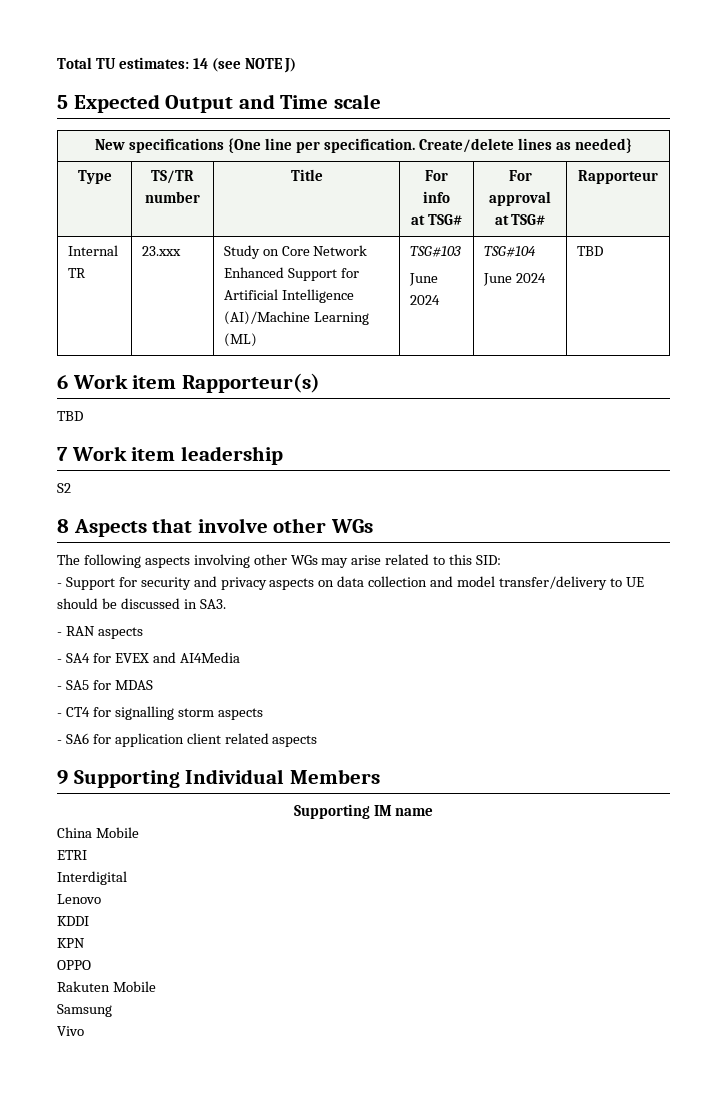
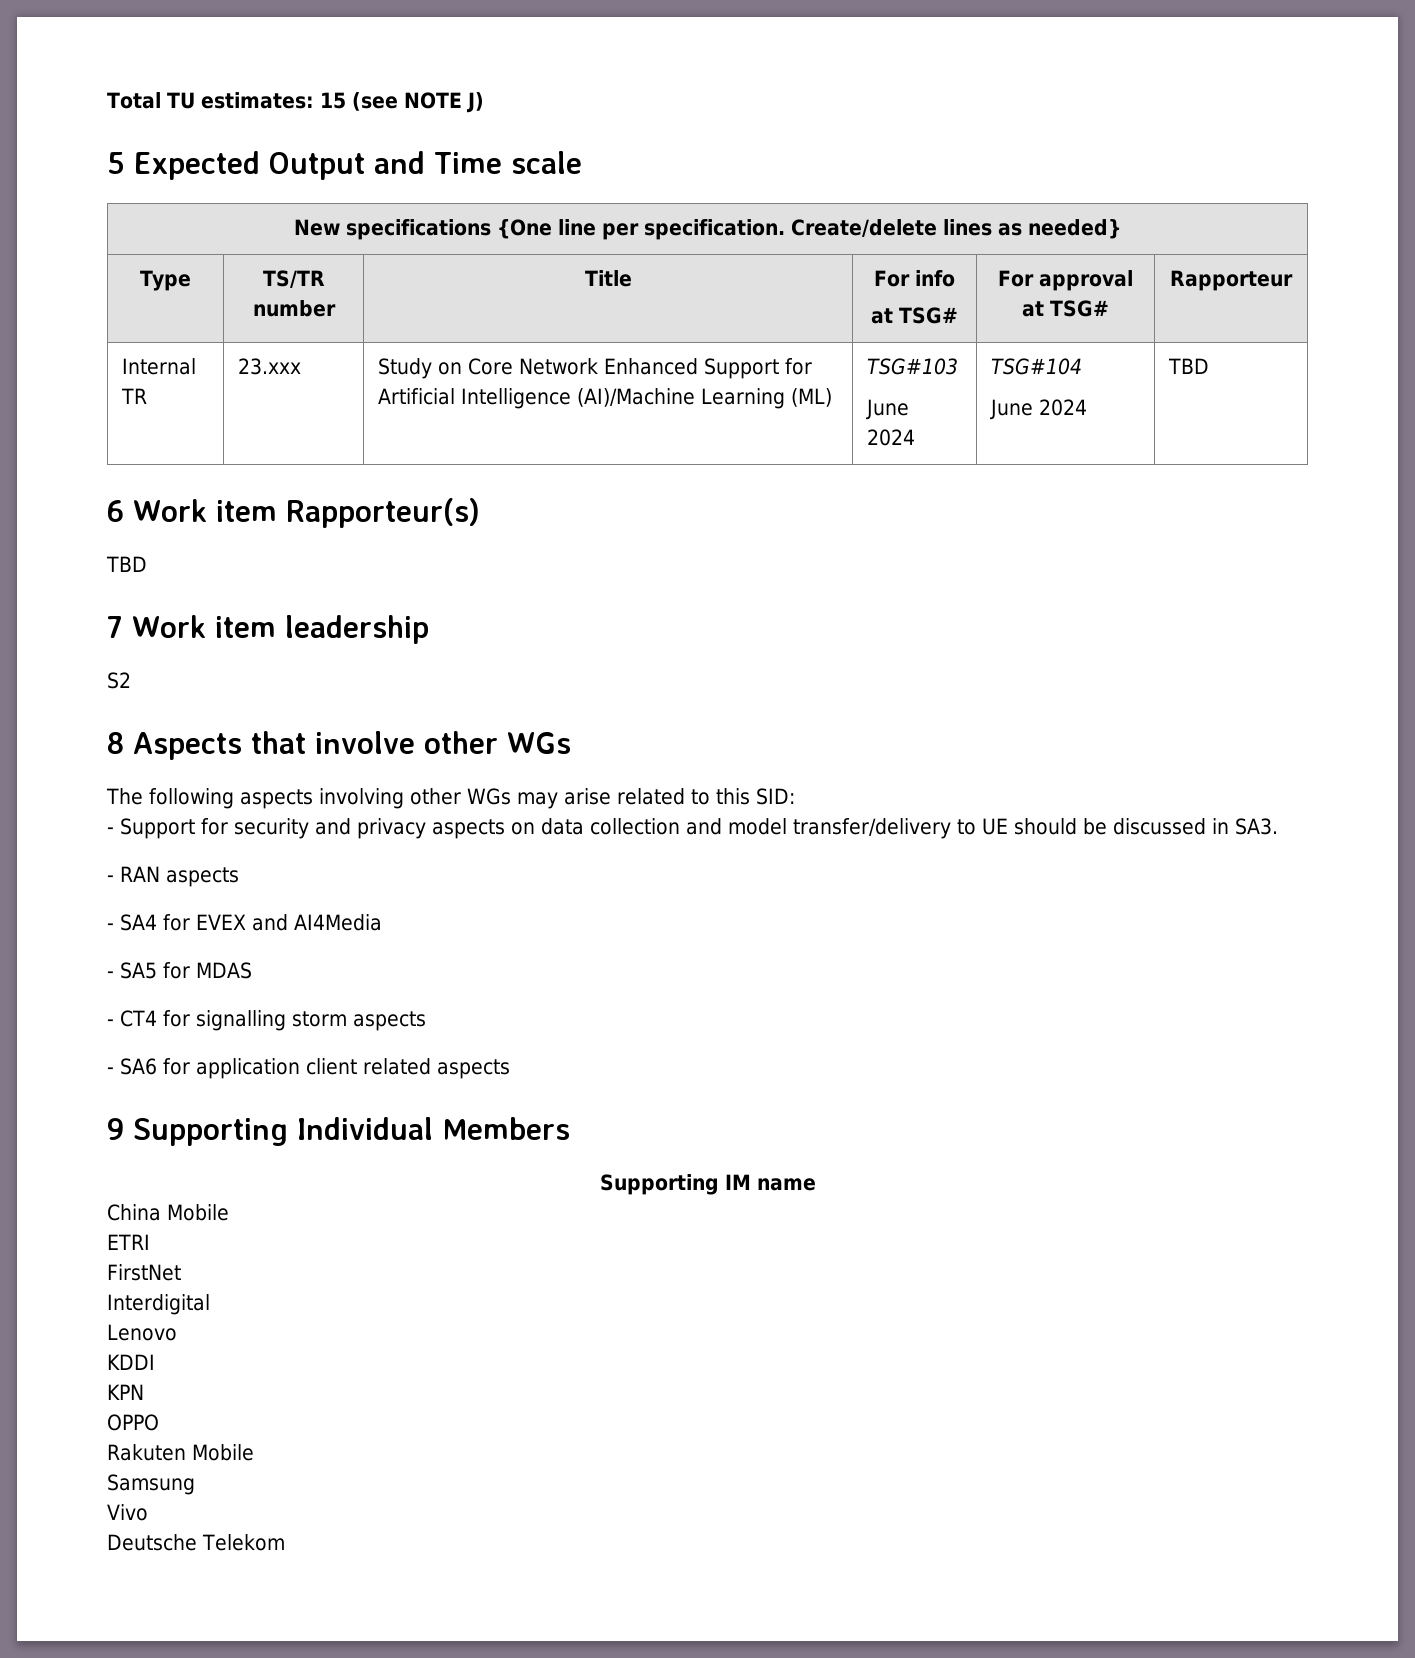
- Total TU estimates: 14 (see NOTE J)
+ Total TU estimates: 15 (see NOTE J)
+ FirstNet
+ Deutsche Telekom

